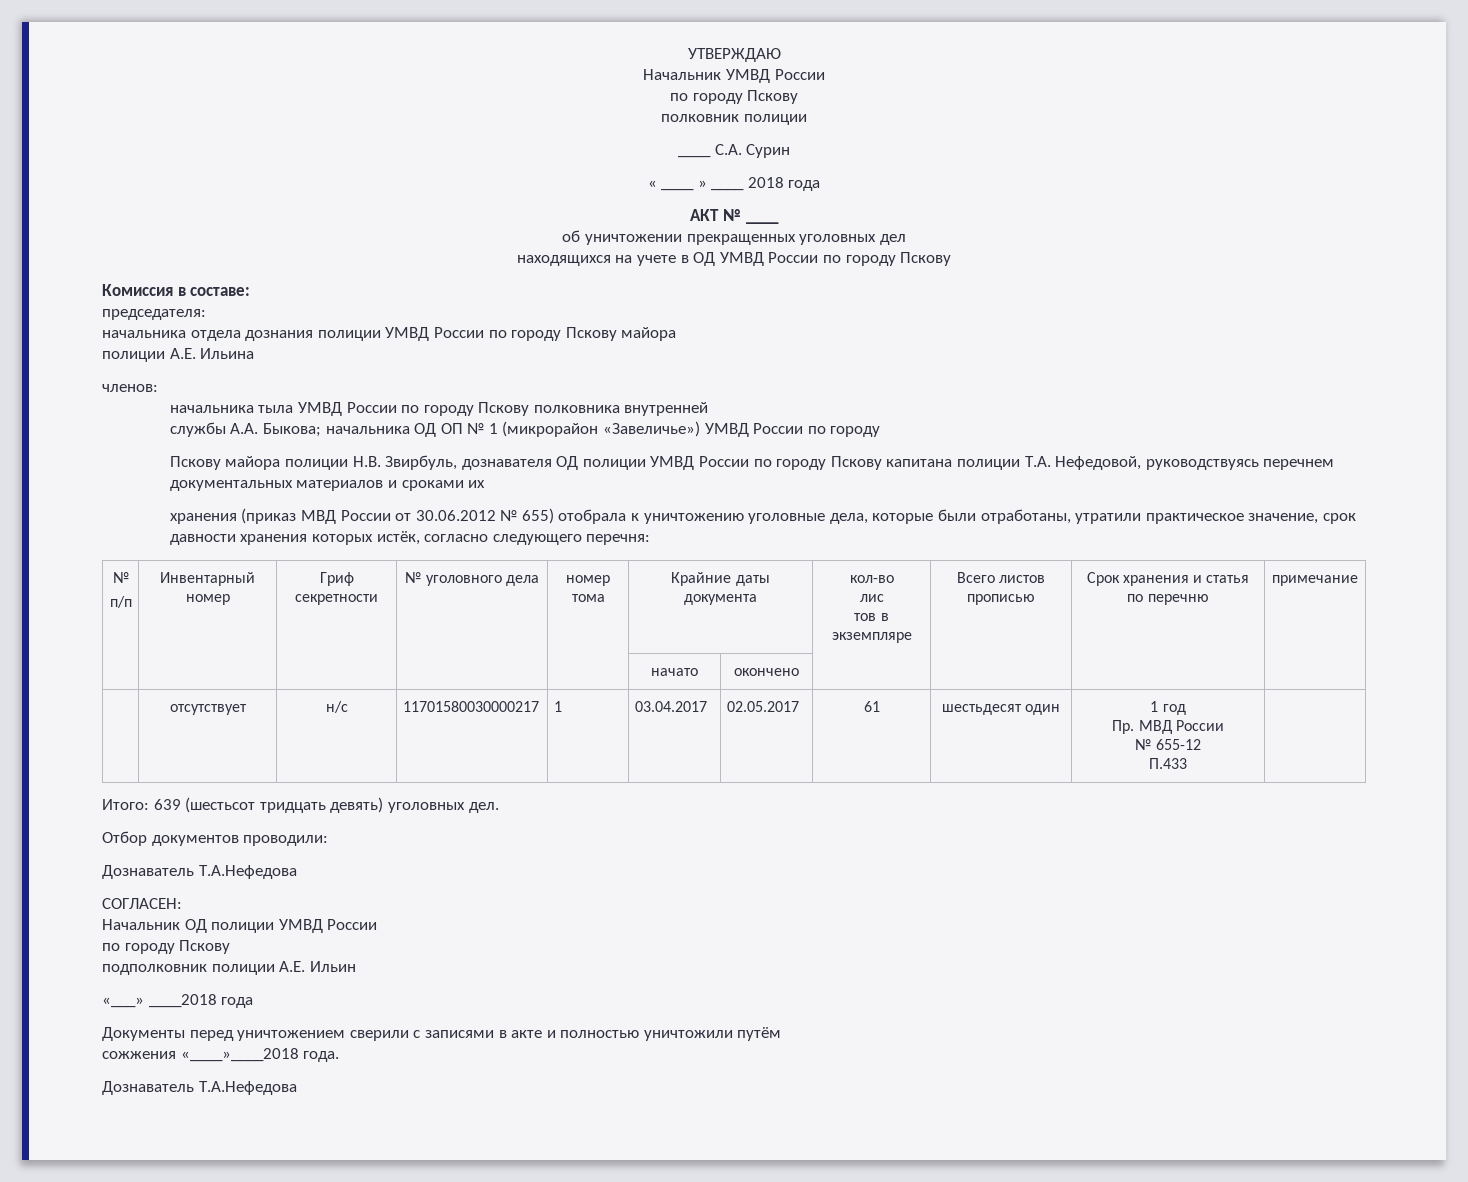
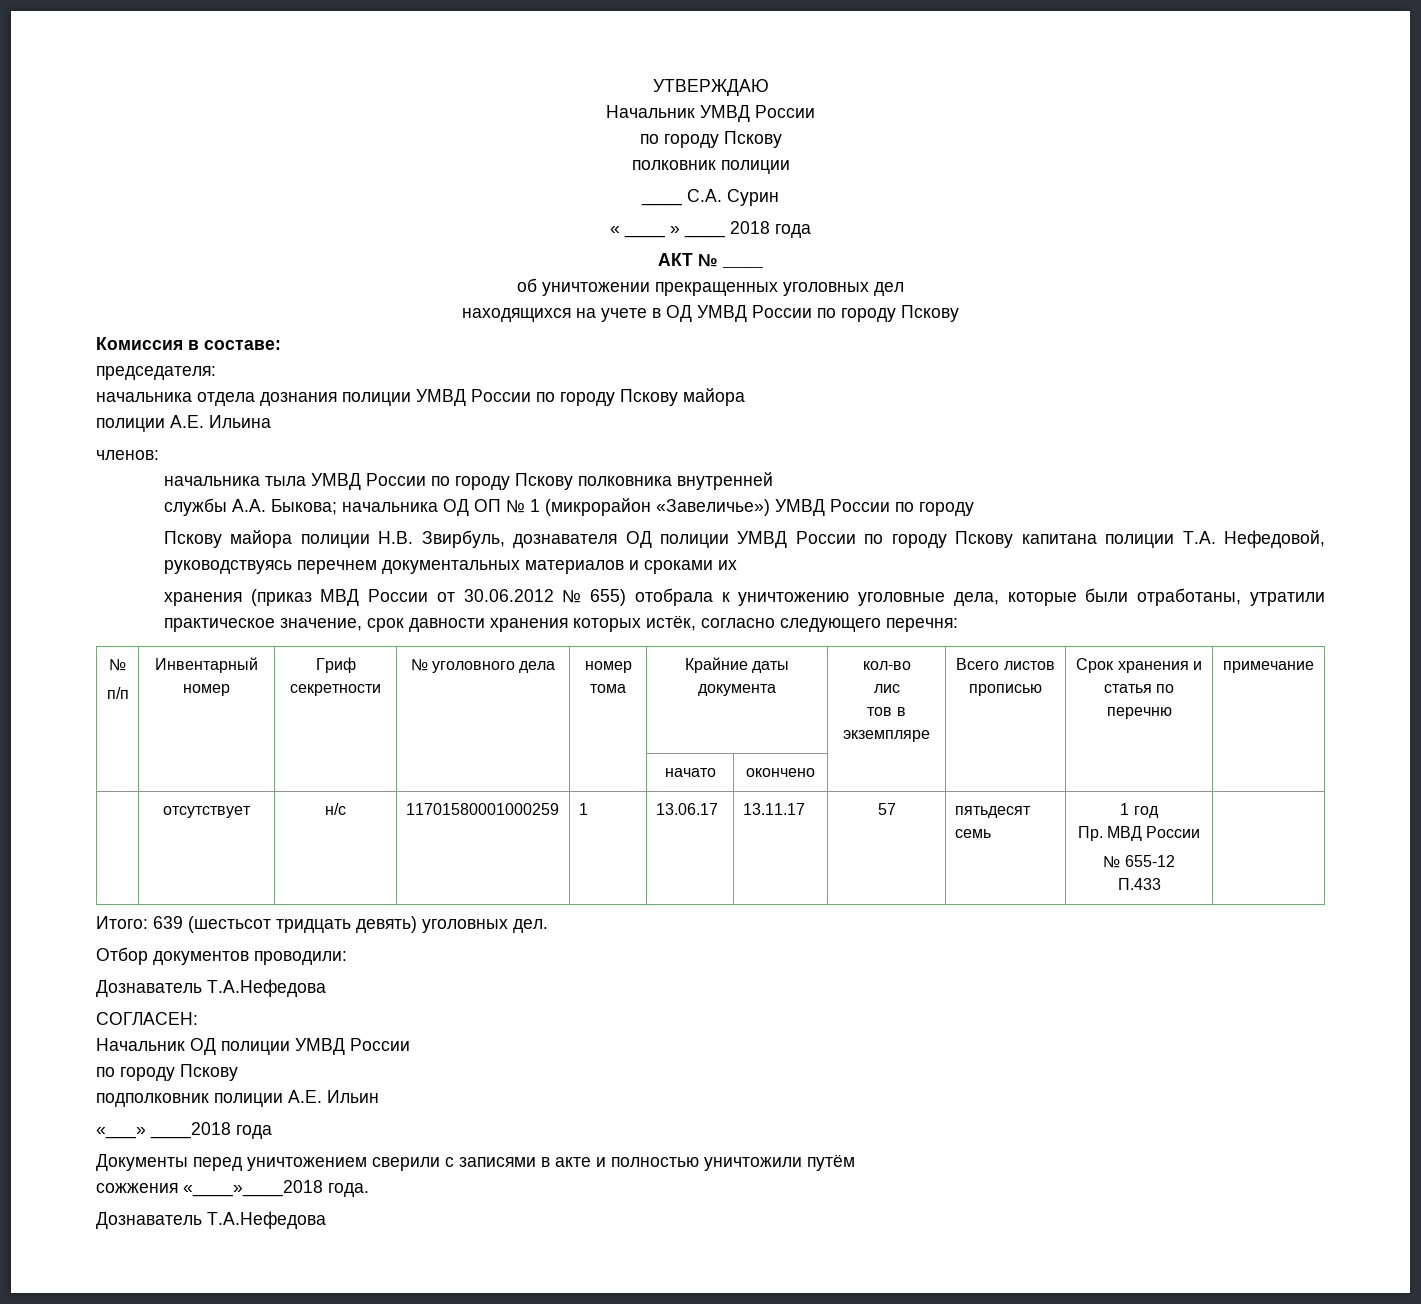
- | отсутствует | н/с | 11701580030000217 | 1 | 03.04.2017 | 02.05.2017 | 61 | шестьдесят один | 1 год
+ | отсутствует | н/с | 11701580001000259 | 1 | 13.06.17 | 13.11.17 | 57 | пятьдесят семь | 1 год

